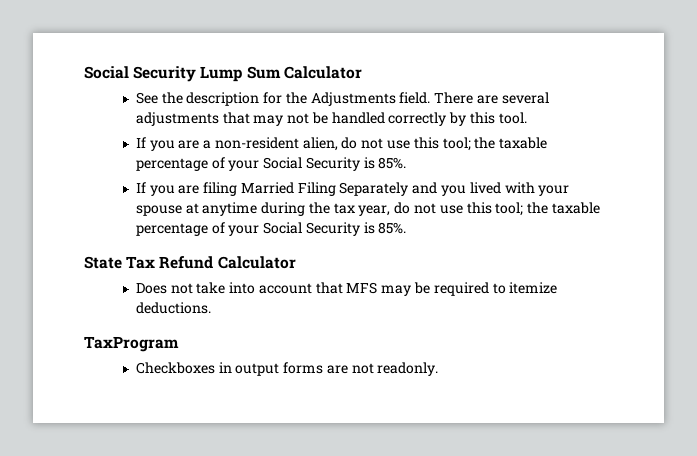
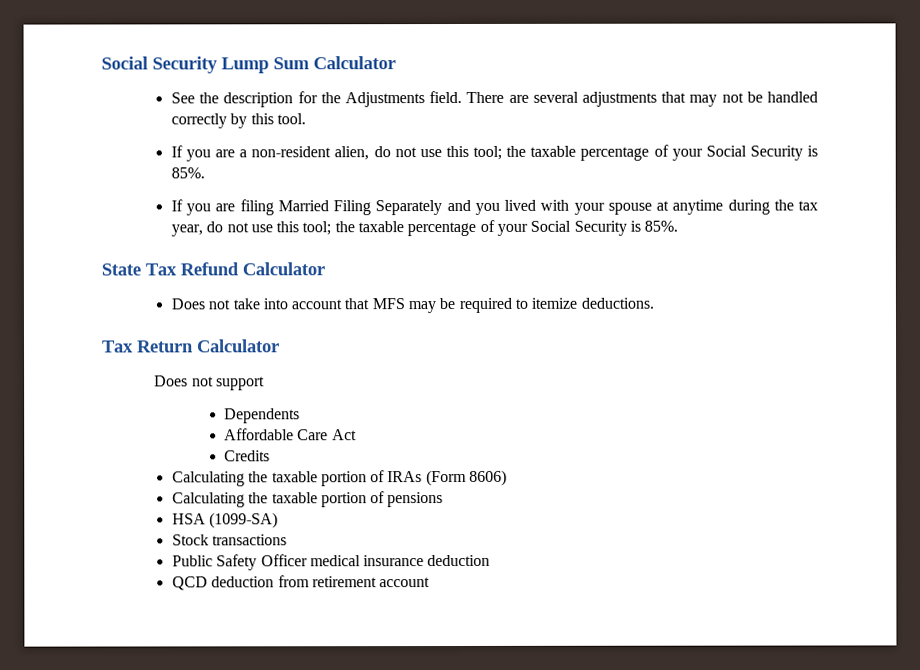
- TaxProgram
- Checkboxes in output forms are not readonly.
+ Tax Return Calculator
+ Does not support
+ Dependents
+ Affordable Care Act
+ Credits
+ Calculating the taxable portion of IRAs (Form 8606)
+ Calculating the taxable portion of pensions
+ HSA (1099-SA)
+ Stock transactions
+ Public Safety Officer medical insurance deduction
+ QCD deduction from retirement account

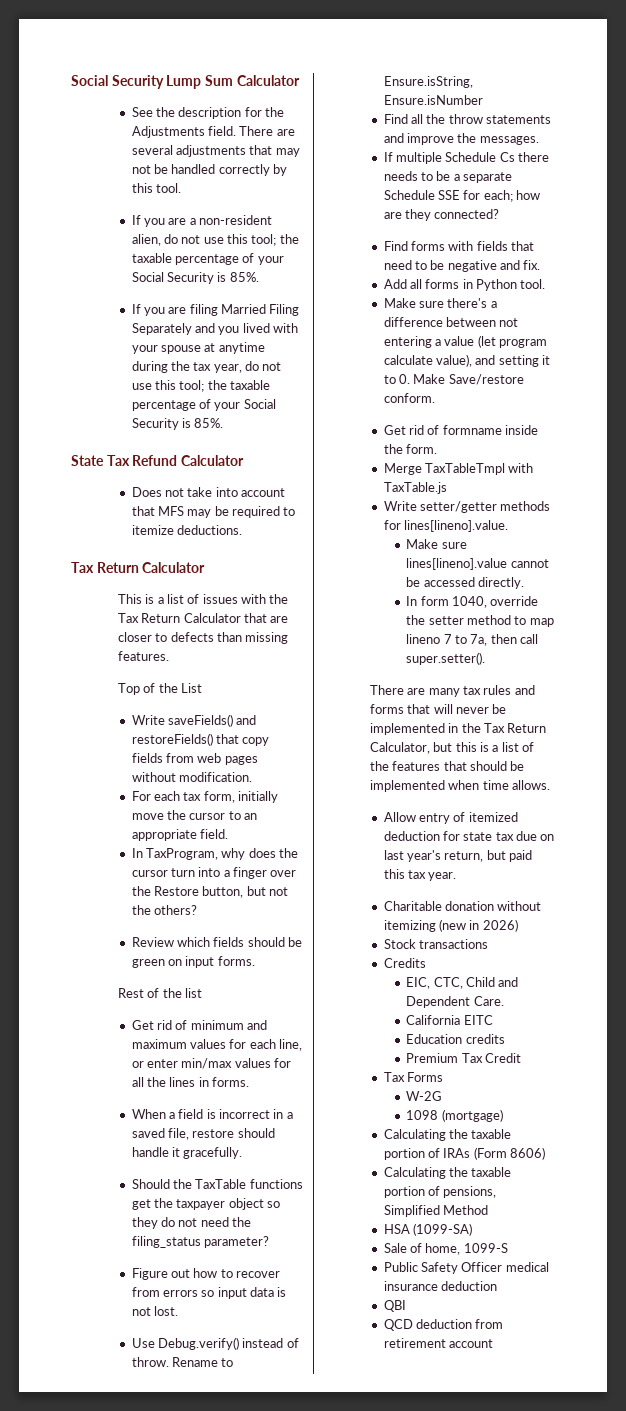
- Does not support
- Dependents
- Affordable Care Act
+ This is a list of issues with the Tax Return Calculator that are closer to defects than missing features.
+ Top of the List
+ Write saveFields() and restoreFields() that copy fields from web pages without modification.
+ For each tax form, initially move the cursor to an appropriate field.
+ In TaxProgram, why does the cursor turn into a finger over the Restore button, but not the others?
+ Review which fields should be green on input forms.
+ Rest of the list
+ Get rid of minimum and maximum values for each line, or enter min/max values for all the lines in forms.
+ When a field is incorrect in a saved file, restore should handle it gracefully.
+ Should the TaxTable functions get the taxpayer object so they do not need the filing_status parameter?
+ Figure out how to recover from errors so input data is not lost.
+ Use Debug.verify() instead of throw. Rename to Ensure.isString, Ensure.isNumber
+ Find all the throw statements and improve the messages.
+ If multiple Schedule Cs there needs to be a separate Schedule SSE for each; how are they connected?
+ Find forms with fields that need to be negative and fix.
+ Add all forms in Python tool.
+ Make sure there's a difference between not entering a value (let program calculate value), and setting it to 0. Make Save/restore conform.
+ Get rid of formname inside the form.
+ Merge TaxTableTmpl with TaxTable.js
+ Write setter/getter methods for lines[lineno].value.
+ Make sure lines[lineno].value cannot be accessed directly.
+ In form 1040, override the setter method to map lineno 7 to 7a, then call super.setter().
+ There are many tax rules and forms that will never be implemented in the Tax Return Calculator, but this is a list of the features that should be implemented when time allows.
+ Allow entry of itemized deduction for state tax due on last year's return, but paid this tax year.
+ Charitable donation without itemizing (new in 2026)
+ Stock transactions
  Credits
+ EIC, CTC, Child and Dependent Care.
+ California EITC
+ Education credits
+ Premium Tax Credit
+ Tax Forms
+ W-2G
+ 1098 (mortgage)
- Calculating the taxable portion of pensions
+ Calculating the taxable portion of pensions, Simplified Method
- Stock transactions
+ Sale of home, 1099-S
+ QBI

